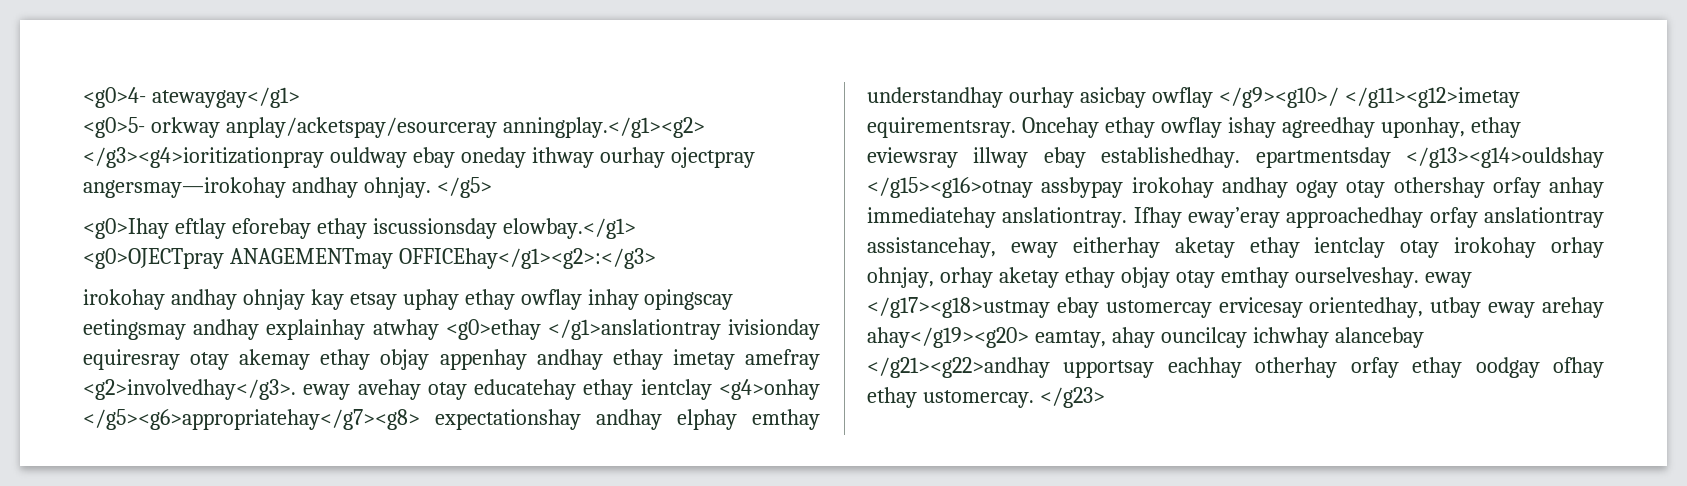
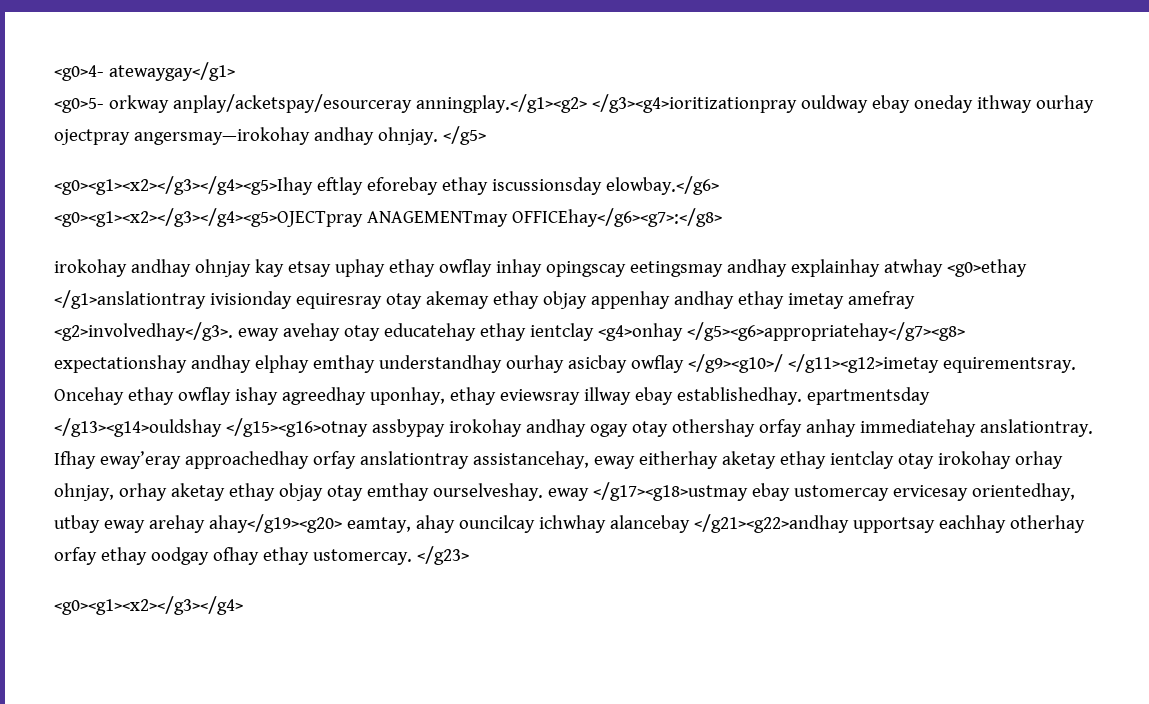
- <g0>Ihay eftlay eforebay ethay iscussionsday elowbay.</g1>
- <g0>OJECTpray ANAGEMENTmay OFFICEhay</g1><g2>:</g3>
+ <g0><g1><x2></g3></g4><g5>Ihay eftlay eforebay ethay iscussionsday elowbay.</g6>
+ <g0><g1><x2></g3></g4><g5>OJECTpray ANAGEMENTmay OFFICEhay</g6><g7>:</g8>
+ <g0><g1><x2></g3></g4>

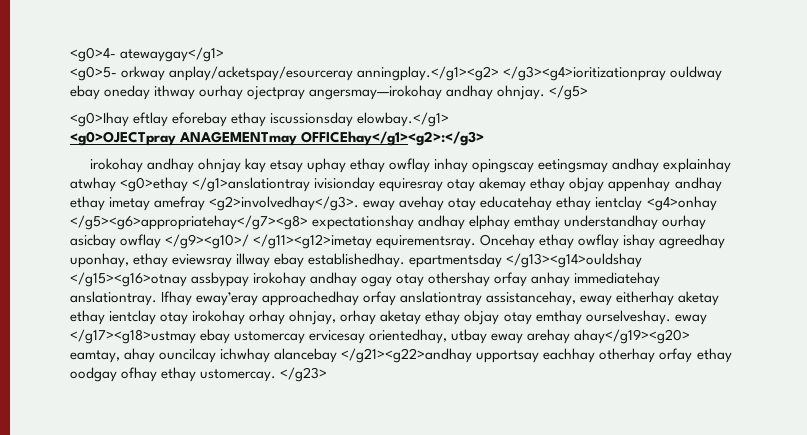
- <g0><g1><x2></g3></g4><g5>Ihay eftlay eforebay ethay iscussionsday elowbay.</g6>
- <g0><g1><x2></g3></g4><g5>OJECTpray ANAGEMENTmay OFFICEhay</g6><g7>:</g8>
+ <g0>Ihay eftlay eforebay ethay iscussionsday elowbay.</g1>
+ <g0>OJECTpray ANAGEMENTmay OFFICEhay</g1><g2>:</g3>
- <g0><g1><x2></g3></g4>

